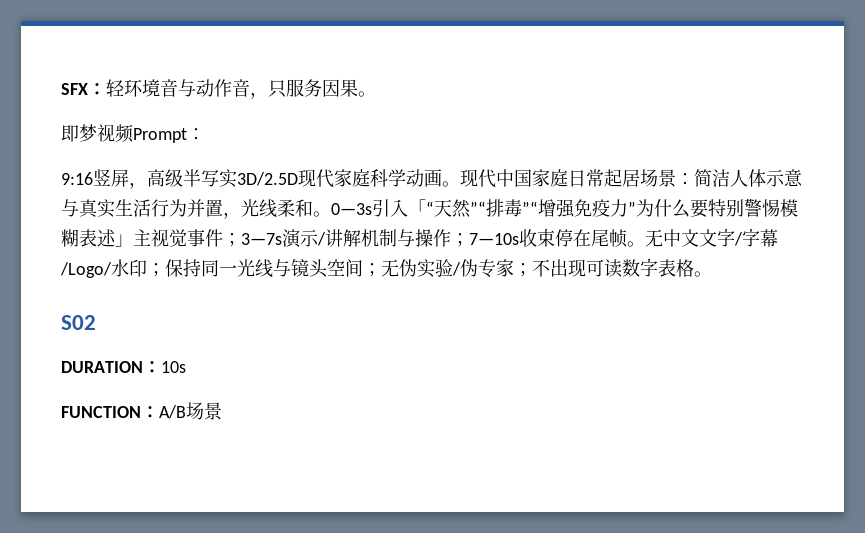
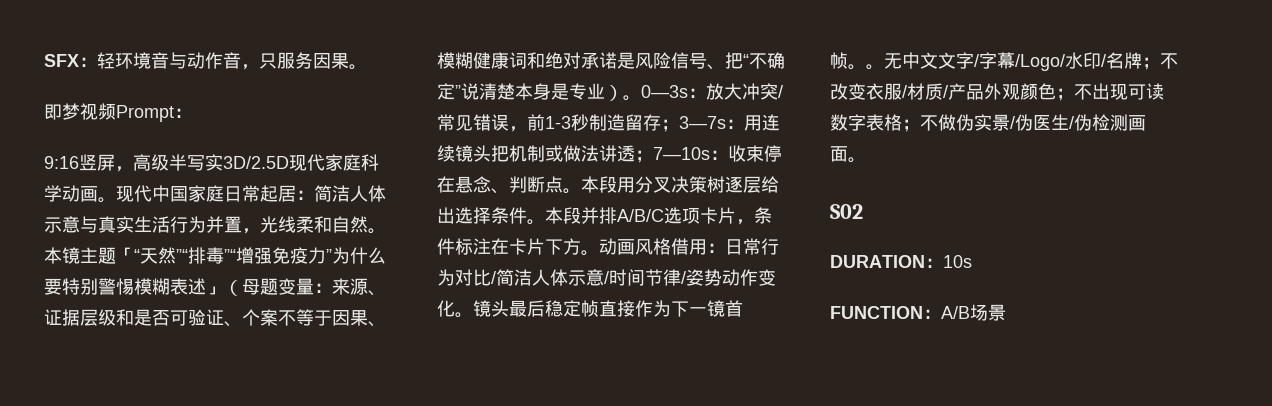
- 现代中国家庭日常起居场景：简洁人体示意与真实生活行为并置，光线柔和。0—3s引入「“天然”“排毒”“增强免疫力”为什么要特别警惕模糊表述」主视觉事件；3—7s演示/讲解机制与操作；7—10s收束停在尾帧。
+ 现代中国家庭日常起居：简洁人体示意与真实生活行为并置，光线柔和自然。本镜主题「“天然”“排毒”“增强免疫力”为什么要特别警惕模糊表述」（母题变量：来源、证据层级和是否可验证、个案不等于因果、模糊健康词和绝对承诺是风险信号、把“不确定”说清楚本身是专业）。0—3s：放大冲突/常见错误，前1-3秒制造留存；3—7s：用连续镜头把机制或做法讲透；7—10s：收束停在悬念、判断点。本段用分叉决策树逐层给出选择条件。本段并排A/B/C选项卡片，条件标注在卡片下方。动画风格借用：日常行为对比/简洁人体示意/时间节律/姿势动作变化。镜头最后稳定帧直接作为下一镜首帧。。
- 无中文文字/字幕/Logo/水印；保持同一光线与镜头空间；无伪实验/伪专家；不出现可读数字表格。
+ 无中文文字/字幕/Logo/水印/名牌；不改变衣服/材质/产品外观颜色；不出现可读数字表格；不做伪实景/伪医生/伪检测画面。

